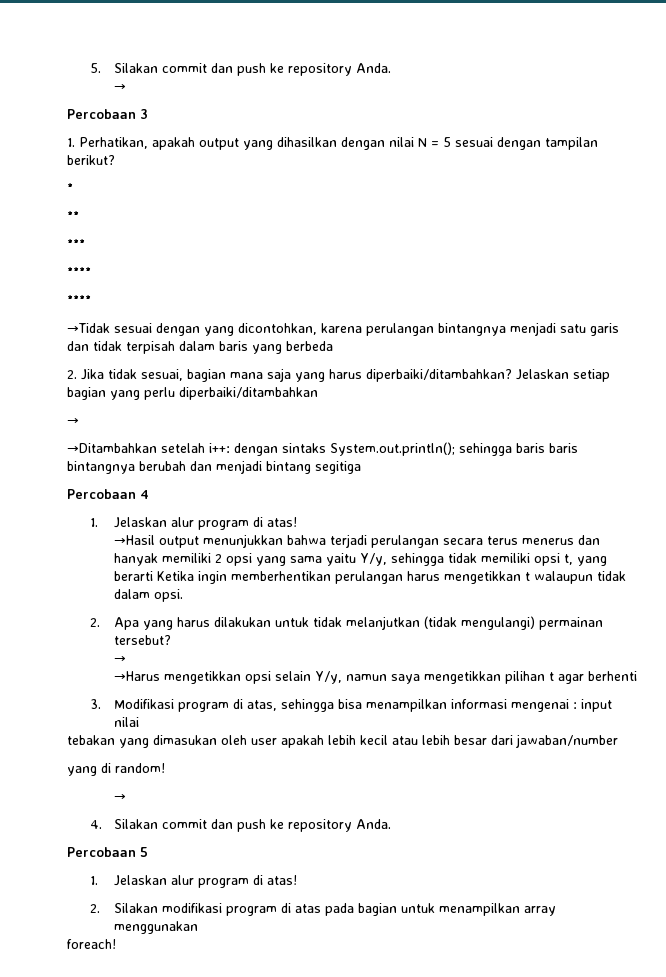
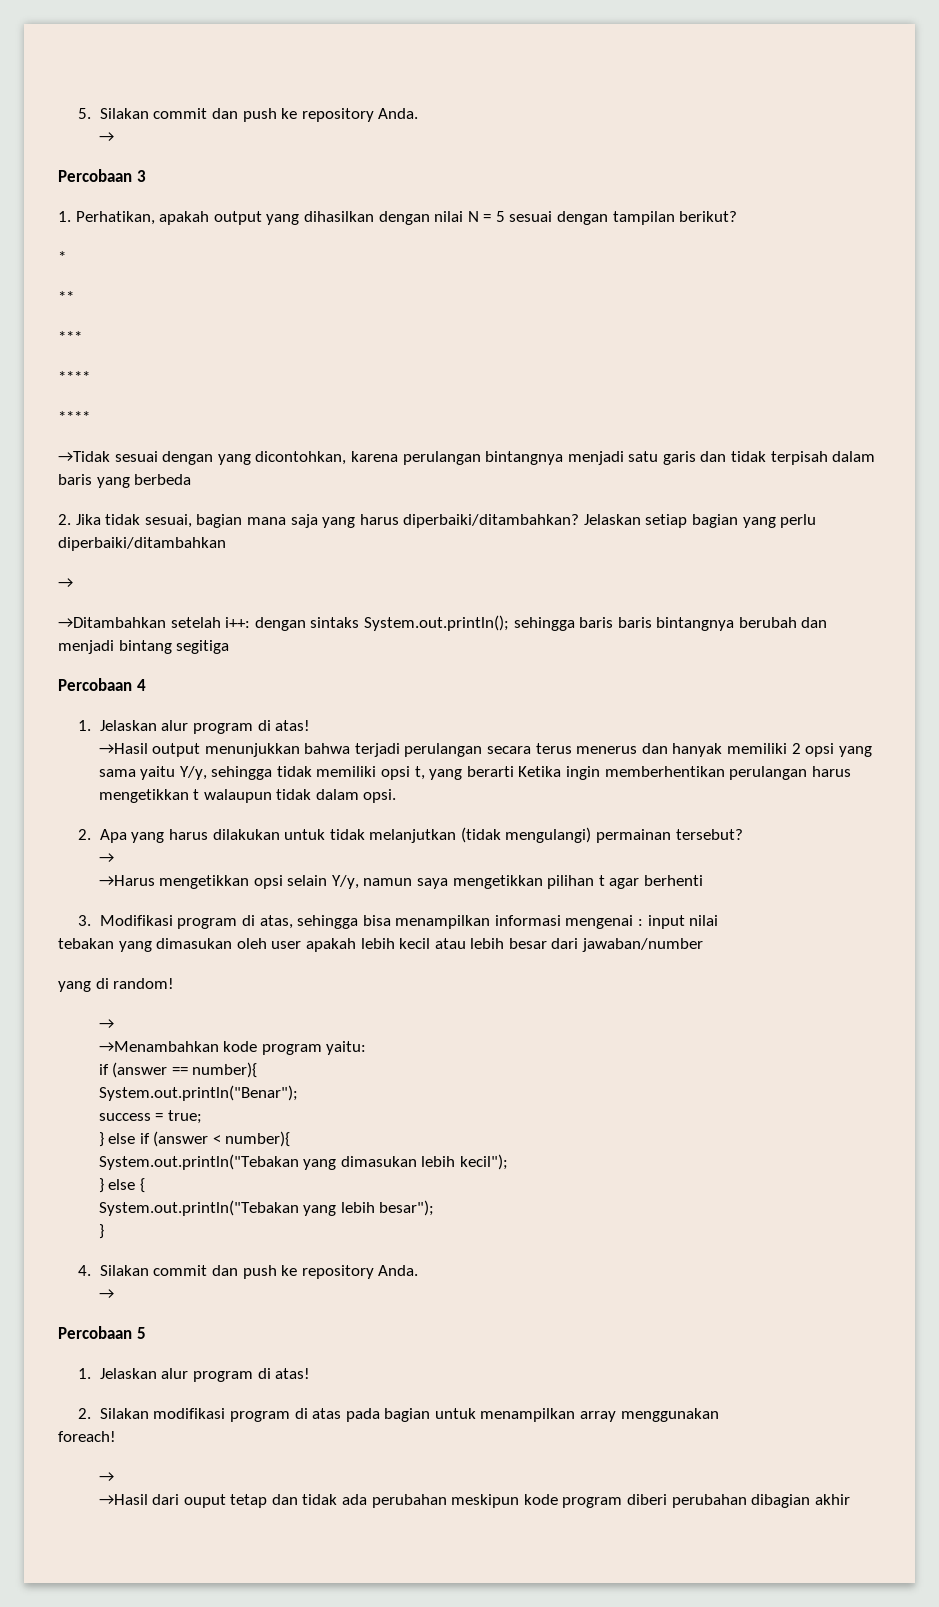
+ →Menambahkan kode program yaitu:
+ if (answer == number){
+ System.out.println("Benar");
+ success = true;
+ } else if (answer < number){
+ System.out.println("Tebakan yang dimasukan lebih kecil");
+ } else {
+ System.out.println("Tebakan yang lebih besar");
+ }
  4. Silakan commit dan push ke repository Anda.
+ →
  foreach!
+ →
+ →Hasil dari ouput tetap dan tidak ada perubahan meskipun kode program diberi perubahan dibagian akhir

